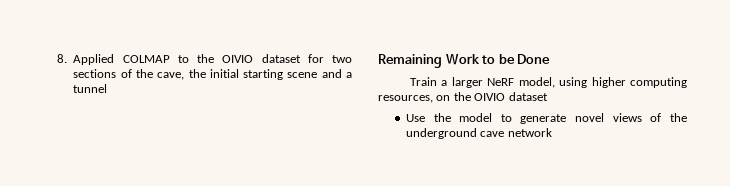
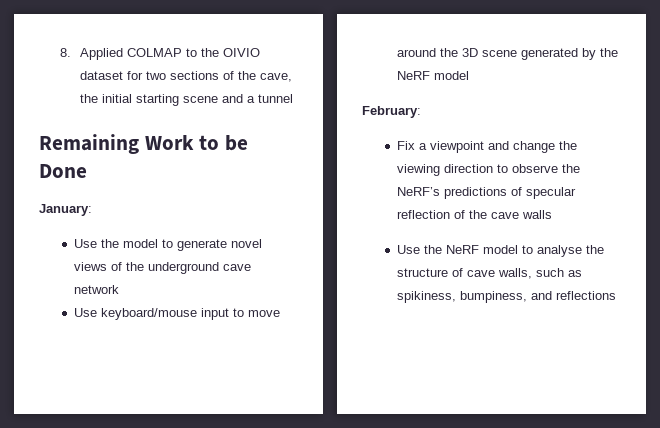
- Train a larger NeRF model, using higher computing resources, on the OIVIO dataset
+ January:
+ Use keyboard/mouse input to move around the 3D scene generated by the NeRF model
+ February:
+ Fix a viewpoint and change the viewing direction to observe the NeRF’s predictions of specular reflection of the cave walls
+ Use the NeRF model to analyse the structure of cave walls, such as spikiness, bumpiness, and reflections

